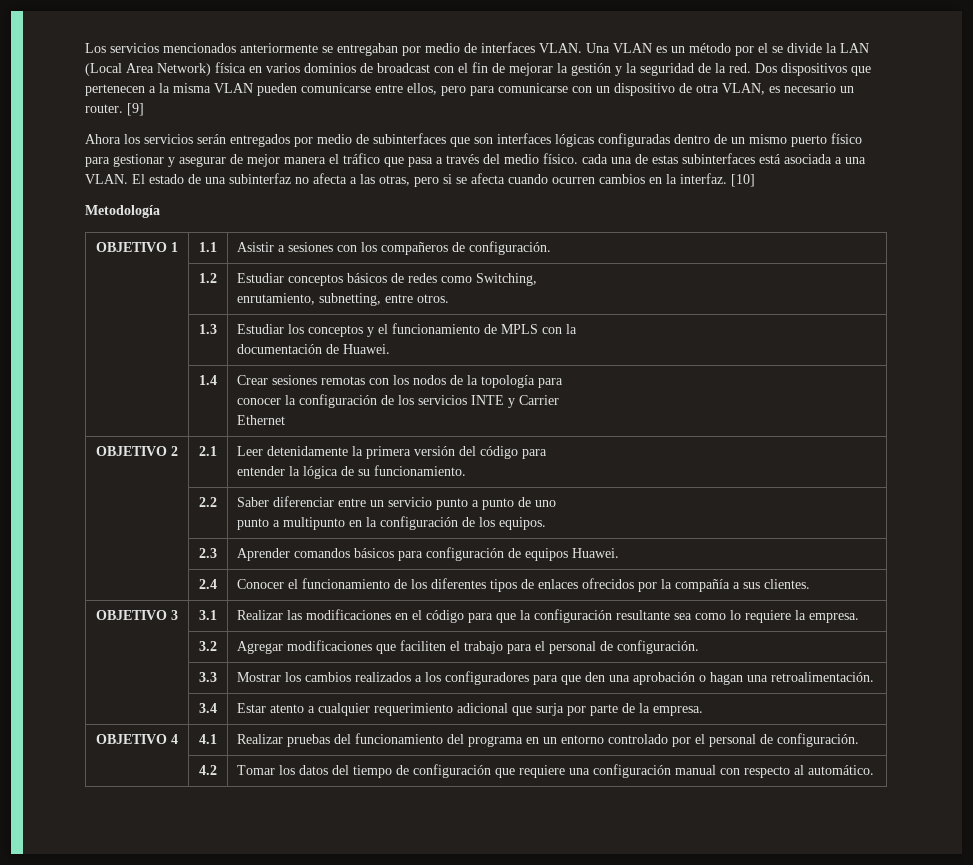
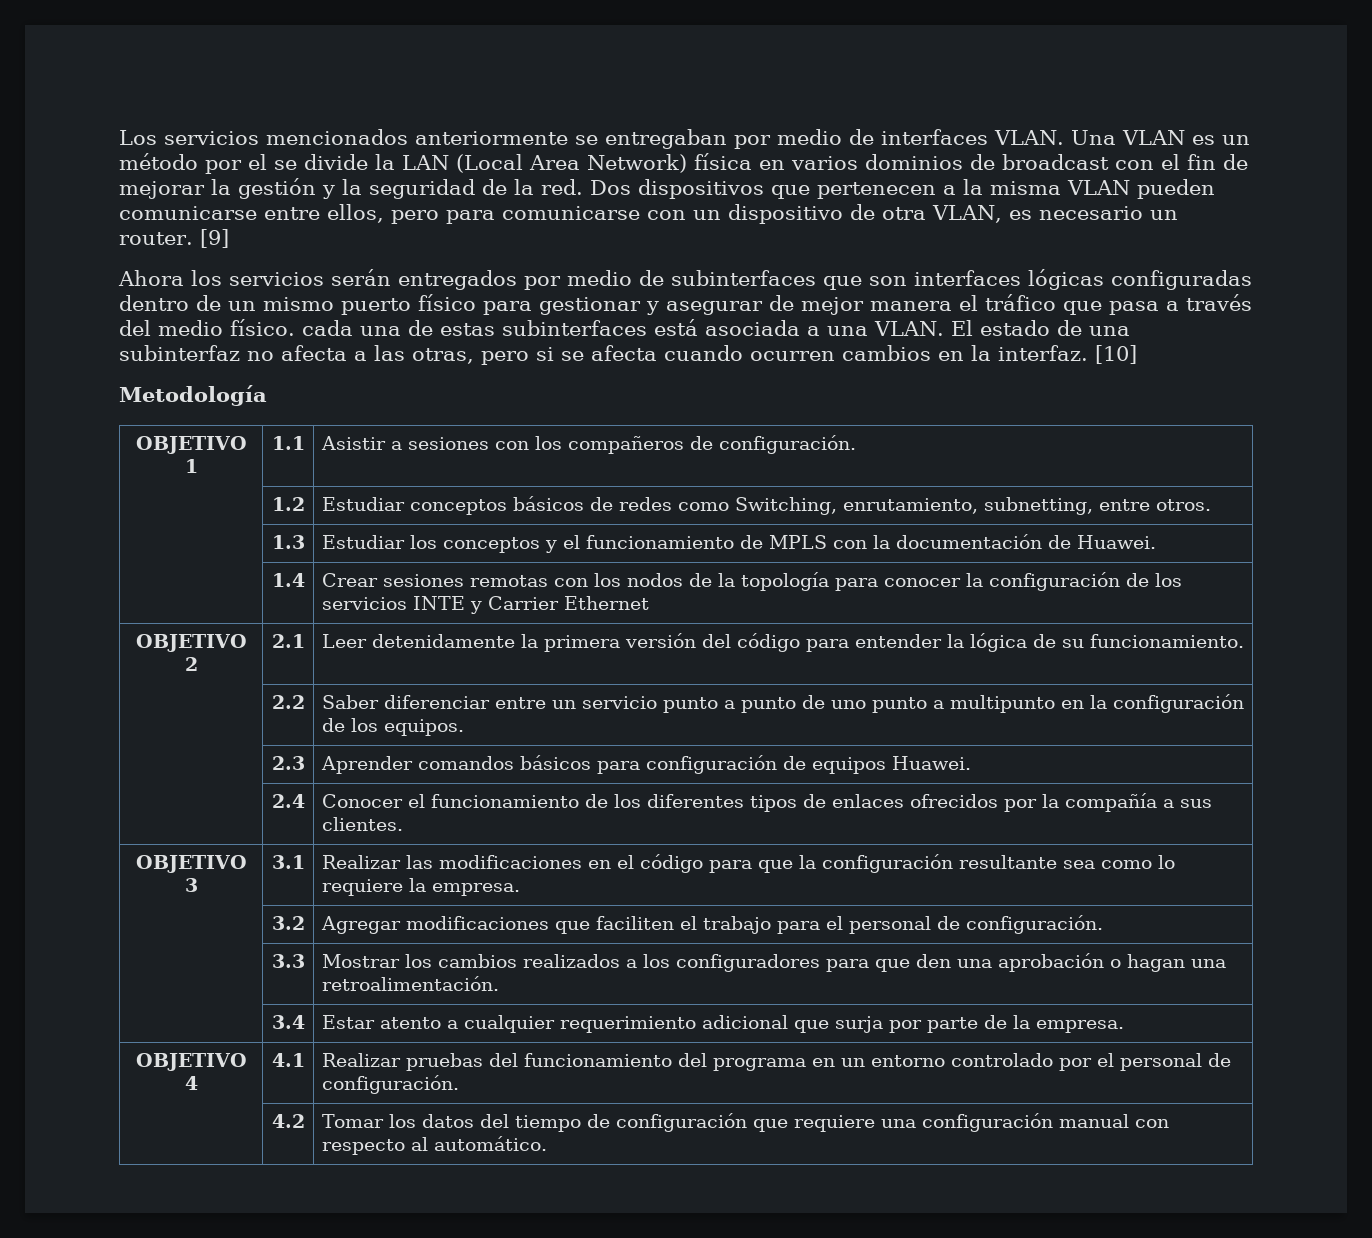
- | 1.2 | Estudiar conceptos básicos de redes como Switching,
- enrutamiento, subnetting, entre otros.
+ | 1.2 | Estudiar conceptos básicos de redes como Switching, enrutamiento, subnetting, entre otros.
- | 1.3 | Estudiar los conceptos y el funcionamiento de MPLS con la
- documentación de Huawei.
+ | 1.3 | Estudiar los conceptos y el funcionamiento de MPLS con la documentación de Huawei.
- | 1.4 | Crear sesiones remotas con los nodos de la topología para
- conocer la configuración de los servicios INTE y Carrier
- Ethernet
+ | 1.4 | Crear sesiones remotas con los nodos de la topología para conocer la configuración de los servicios INTE y Carrier Ethernet
- OBJETIVO 2 | 2.1 | Leer detenidamente la primera versión del código para
- entender la lógica de su funcionamiento.
+ OBJETIVO 2 | 2.1 | Leer detenidamente la primera versión del código para entender la lógica de su funcionamiento.
- | 2.2 | Saber diferenciar entre un servicio punto a punto de uno
- punto a multipunto en la configuración de los equipos.
+ | 2.2 | Saber diferenciar entre un servicio punto a punto de uno punto a multipunto en la configuración de los equipos.

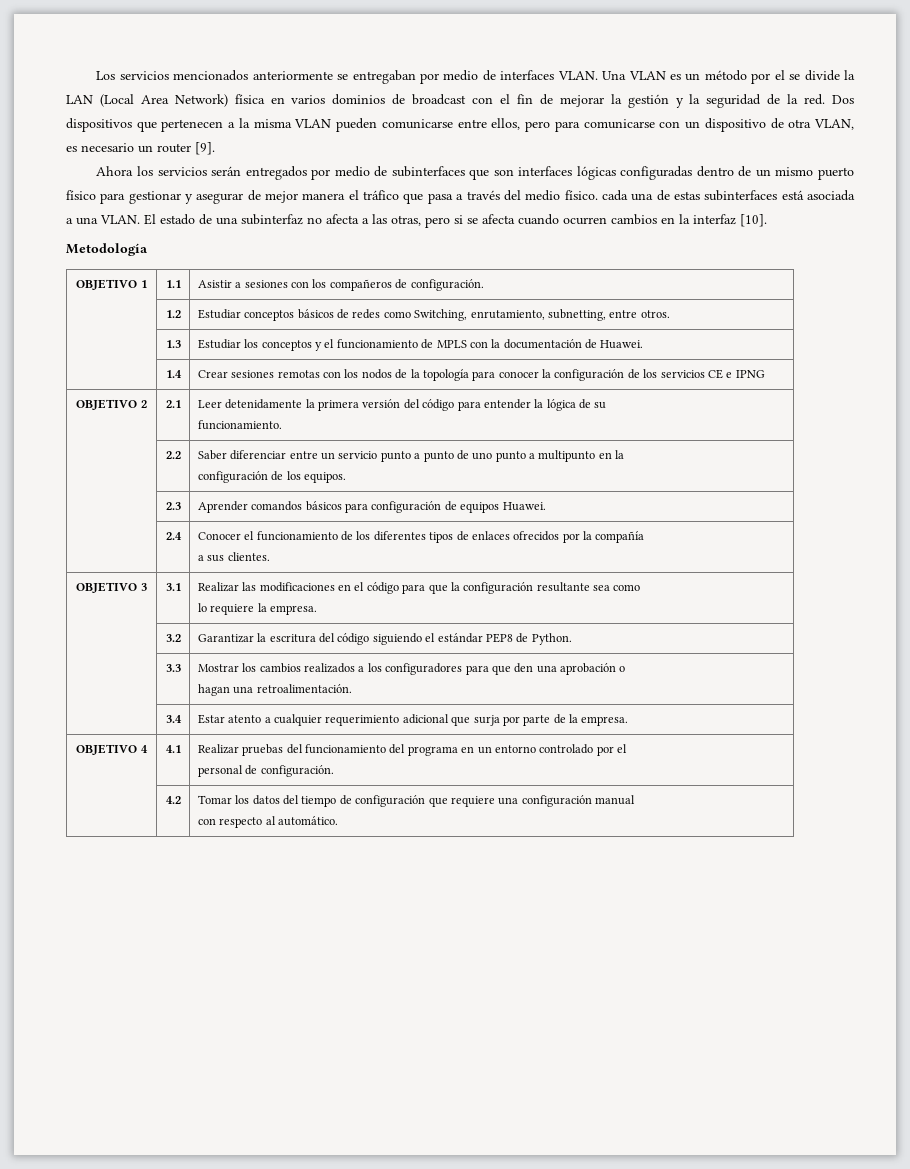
- Dos dispositivos que pertenecen a la misma VLAN pueden comunicarse entre ellos, pero para comunicarse con un dispositivo de otra VLAN, es necesario un router. [9]
+ Dos dispositivos que pertenecen a la misma VLAN pueden comunicarse entre ellos, pero para comunicarse con un dispositivo de otra VLAN, es necesario un router [9].
- El estado de una subinterfaz no afecta a las otras, pero si se afecta cuando ocurren cambios en la interfaz. [10]
+ El estado de una subinterfaz no afecta a las otras, pero si se afecta cuando ocurren cambios en la interfaz [10].
- | 1.4 | Crear sesiones remotas con los nodos de la topología para conocer la configuración de los servicios INTE y Carrier Ethernet
+ | 1.4 | Crear sesiones remotas con los nodos de la topología para conocer la configuración de los servicios CE e IPNG
- OBJETIVO 2 | 2.1 | Leer detenidamente la primera versión del código para entender la lógica de su funcionamiento.
+ OBJETIVO 2 | 2.1 | Leer detenidamente la primera versión del código para entender la lógica de su
+ funcionamiento.
- | 2.2 | Saber diferenciar entre un servicio punto a punto de uno punto a multipunto en la configuración de los equipos.
+ | 2.2 | Saber diferenciar entre un servicio punto a punto de uno punto a multipunto en la
+ configuración de los equipos.
- | 2.4 | Conocer el funcionamiento de los diferentes tipos de enlaces ofrecidos por la compañía a sus clientes.
+ | 2.4 | Conocer el funcionamiento de los diferentes tipos de enlaces ofrecidos por la compañía
+ a sus clientes.
- OBJETIVO 3 | 3.1 | Realizar las modificaciones en el código para que la configuración resultante sea como lo requiere la empresa.
+ OBJETIVO 3 | 3.1 | Realizar las modificaciones en el código para que la configuración resultante sea como
+ lo requiere la empresa.
- | 3.2 | Agregar modificaciones que faciliten el trabajo para el personal de configuración.
+ | 3.2 | Garantizar la escritura del código siguiendo el estándar PEP8 de Python.
- | 3.3 | Mostrar los cambios realizados a los configuradores para que den una aprobación o hagan una retroalimentación.
+ | 3.3 | Mostrar los cambios realizados a los configuradores para que den una aprobación o
+ hagan una retroalimentación.
- OBJETIVO 4 | 4.1 | Realizar pruebas del funcionamiento del programa en un entorno controlado por el personal de configuración.
+ OBJETIVO 4 | 4.1 | Realizar pruebas del funcionamiento del programa en un entorno controlado por el
+ personal de configuración.
- | 4.2 | Tomar los datos del tiempo de configuración que requiere una configuración manual con respecto al automático.
+ | 4.2 | Tomar los datos del tiempo de configuración que requiere una configuración manual
+ con respecto al automático.

